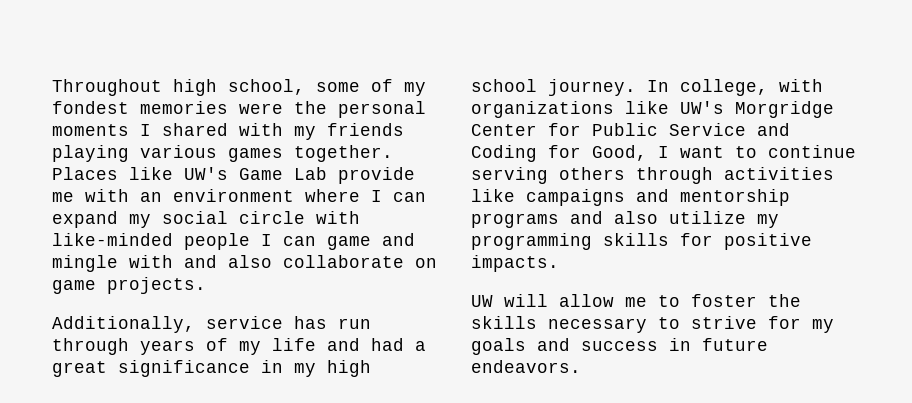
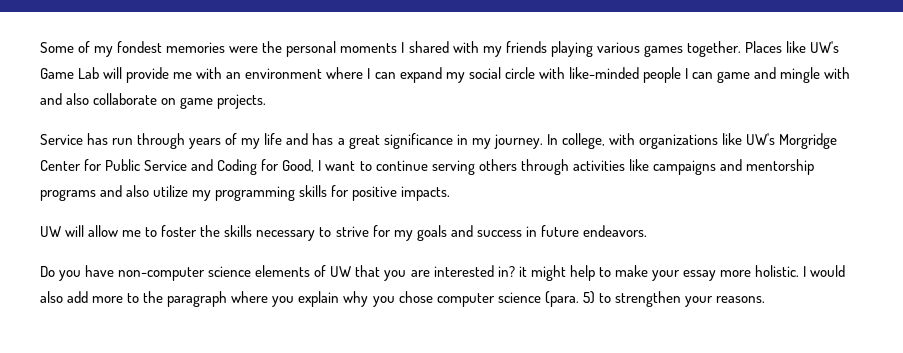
- Throughout high school, some of my fondest memories were the personal moments I shared with my friends playing various games together.
+ Some of my fondest memories were the personal moments I shared with my friends playing various games together.
- Places like UW's Game Lab provide me with an environment where I can expand my social circle with like-minded people I can game and mingle with and also collaborate on game projects.
+ Places like UW's Game Lab will provide me with an environment where I can expand my social circle with like-minded people I can game and mingle with and also collaborate on game projects.
- Additionally, service has run through years of my life and had a great significance in my high school journey.
+ Service has run through years of my life and has a great significance in my journey.
+ Do you have non-computer science elements of UW that you are interested in? it might help to make your essay more holistic. I would also add more to the paragraph where you explain why you chose computer science (para. 5) to strengthen your reasons.

